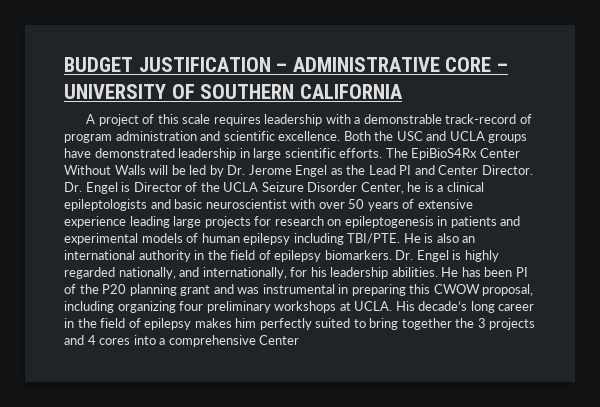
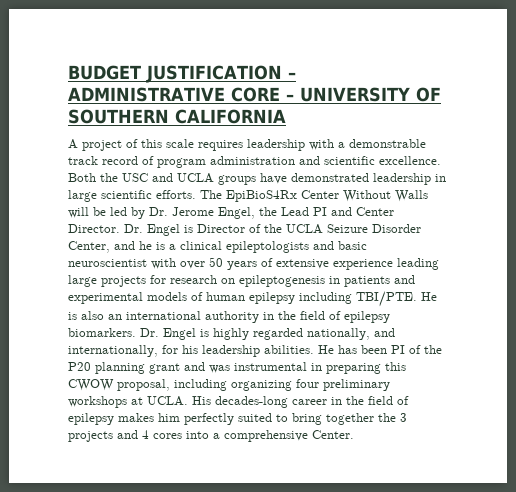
- A project of this scale requires leadership with a demonstrable track-record of program administration and scientific excellence.
+ A project of this scale requires leadership with a demonstrable track record of program administration and scientific excellence.
- The EpiBioS4Rx Center Without Walls will be led by Dr. Jerome Engel as the Lead PI and Center Director.
+ The EpiBioS4Rx Center Without Walls will be led by Dr. Jerome Engel, the Lead PI and Center Director.
- Dr. Engel is Director of the UCLA Seizure Disorder Center, he is a clinical epileptologists and basic neuroscientist with over 50 years of extensive experience leading large projects for research on epileptogenesis in patients and experimental models of human epilepsy including TBI/PTE.
+ Dr. Engel is Director of the UCLA Seizure Disorder Center, and he is a clinical epileptologists and basic neuroscientist with over 50 years of extensive experience leading large projects for research on epileptogenesis in patients and experimental models of human epilepsy including TBI/PTE.
- His decade’s long career in the field of epilepsy makes him perfectly suited to bring together the 3 projects and 4 cores into a comprehensive Center
+ His decades-long career in the field of epilepsy makes him perfectly suited to bring together the 3 projects and 4 cores into a comprehensive Center.

